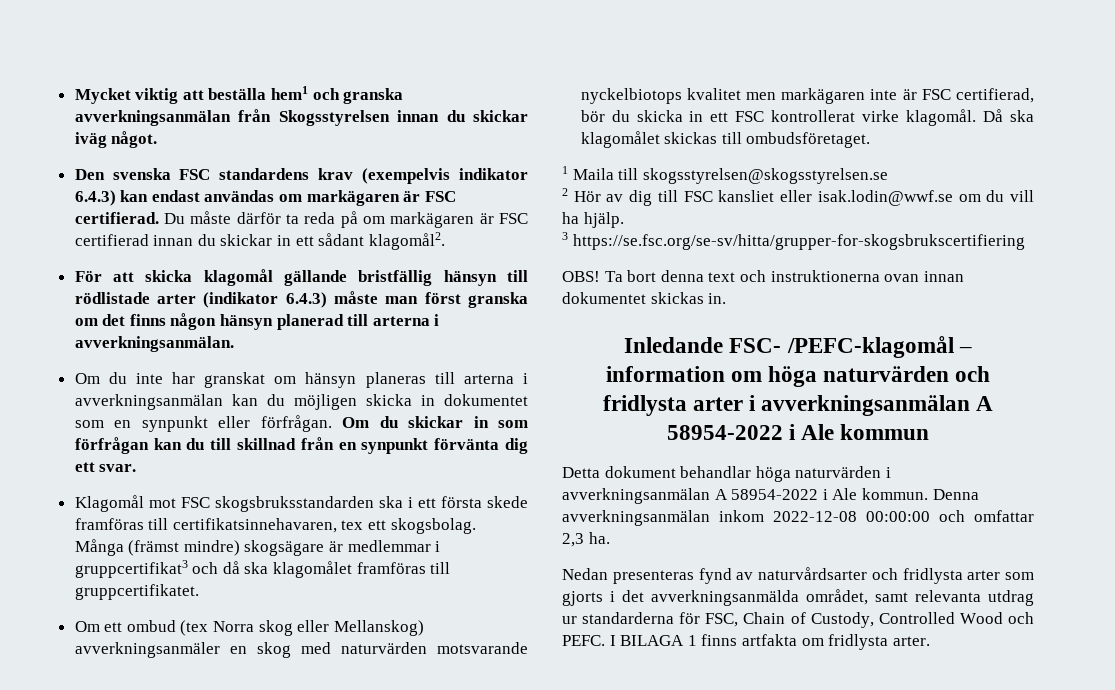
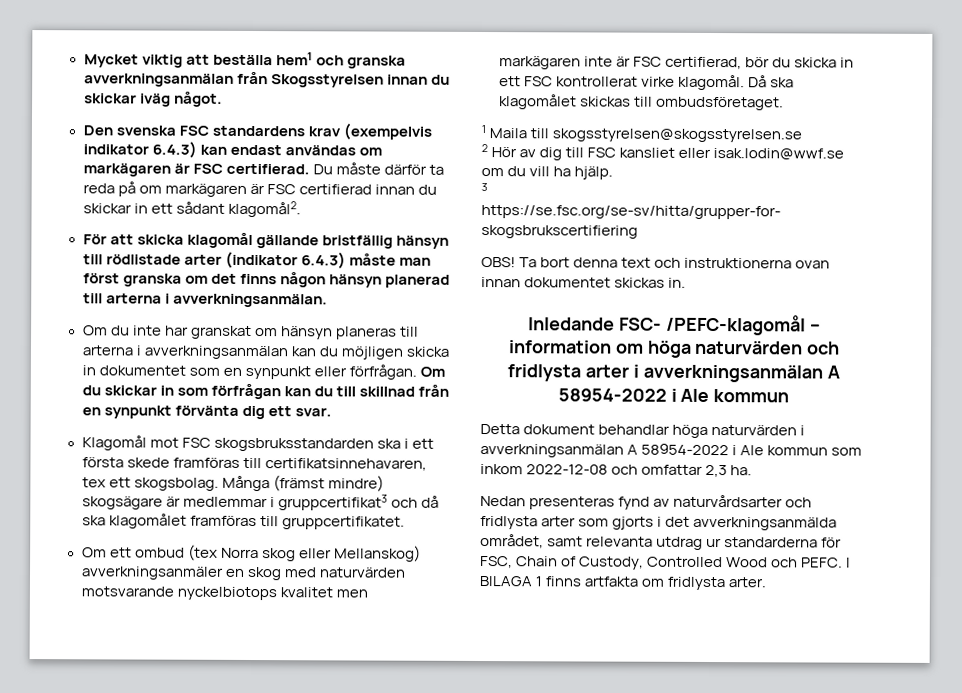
- Detta dokument behandlar höga naturvärden i avverkningsanmälan A 58954-2022 i Ale kommun. Denna avverkningsanmälan inkom 2022-12-08 00:00:00 och omfattar 2,3 ha.
+ Detta dokument behandlar höga naturvärden i avverkningsanmälan A 58954-2022 i Ale kommun som inkom 2022-12-08 och omfattar 2,3 ha.

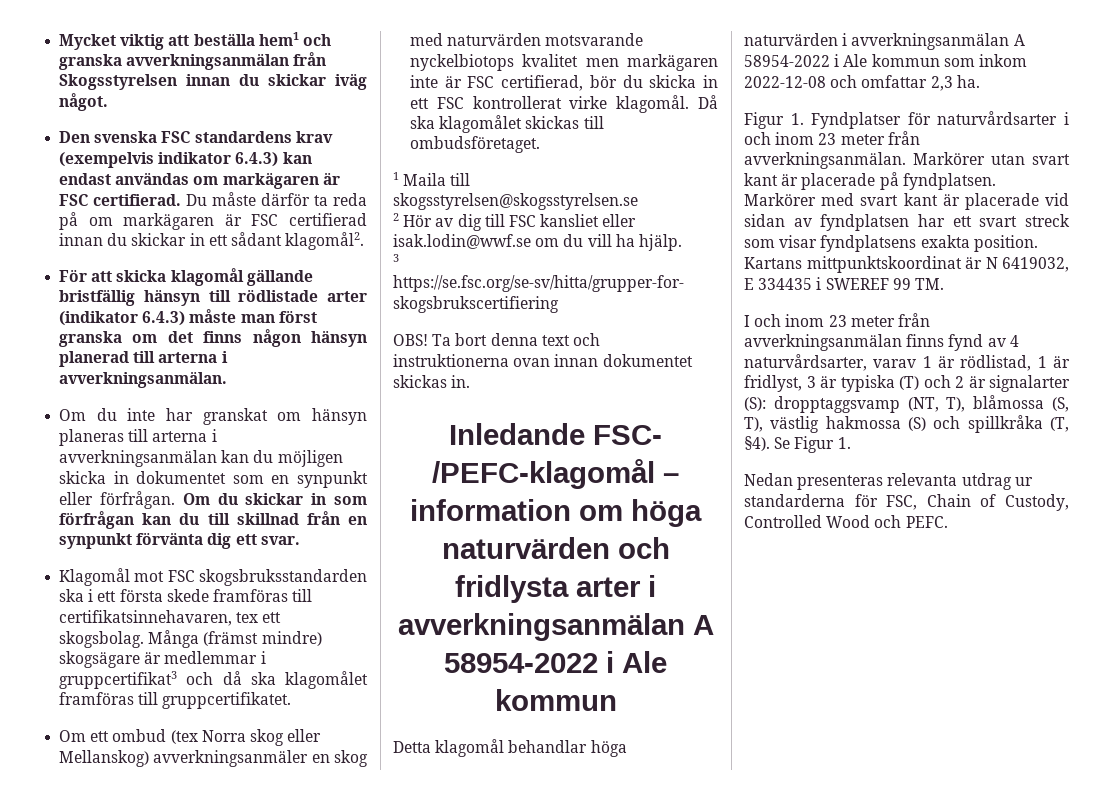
- Detta dokument behandlar höga naturvärden i avverkningsanmälan A 58954-2022 i Ale kommun som inkom 2022-12-08 och omfattar 2,3 ha.
+ Detta klagomål behandlar höga naturvärden i avverkningsanmälan A 58954-2022 i Ale kommun som inkom 2022-12-08 och omfattar 2,3 ha.
- Nedan presenteras fynd av naturvårdsarter och fridlysta arter som gjorts i det avverkningsanmälda området, samt relevanta utdrag ur standarderna för FSC, Chain of Custody, Controlled Wood och PEFC. I BILAGA 1 finns artfakta om fridlysta arter.
+ Figur 1. Fyndplatser för naturvårdsarter i och inom 23 meter från avverkningsanmälan. Markörer utan svart kant är placerade på fyndplatsen. Markörer med svart kant är placerade vid sidan av fyndplatsen har ett svart streck som visar fyndplatsens exakta position. Kartans mittpunktskoordinat är N 6419032, E 334435 i SWEREF 99 TM.
+ I och inom 23 meter från avverkningsanmälan finns fynd av 4 naturvårdsarter, varav 1 är rödlistad, 1 är fridlyst, 3 är typiska (T) och 2 är signalarter (S): dropptaggsvamp (NT, T), blåmossa (S, T), västlig hakmossa (S) och spillkråka (T, §4). Se Figur 1.
+ Nedan presenteras relevanta utdrag ur standarderna för FSC, Chain of Custody, Controlled Wood och PEFC.

